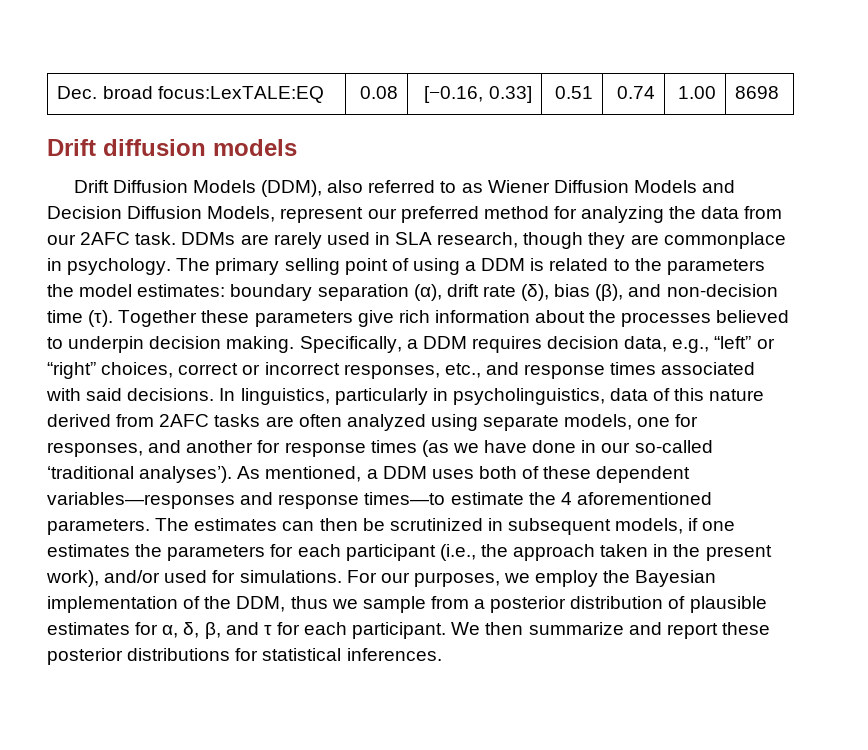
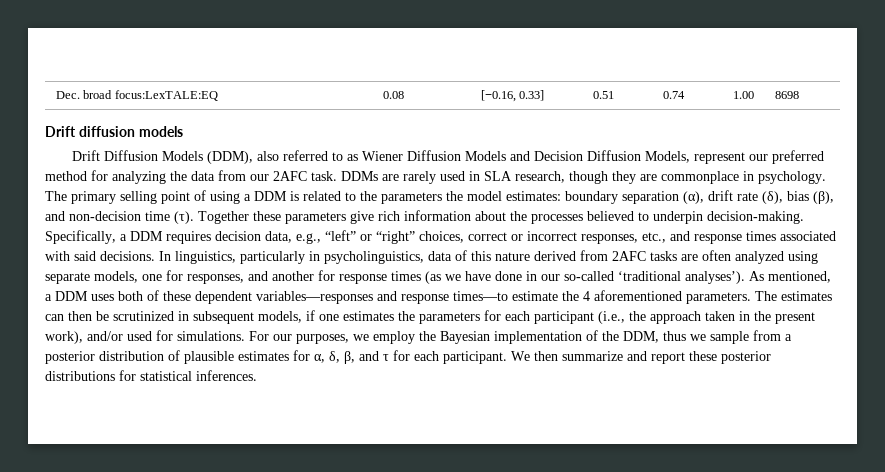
- Together these parameters give rich information about the processes believed to underpin decision making.
+ Together these parameters give rich information about the processes believed to underpin decision-making.

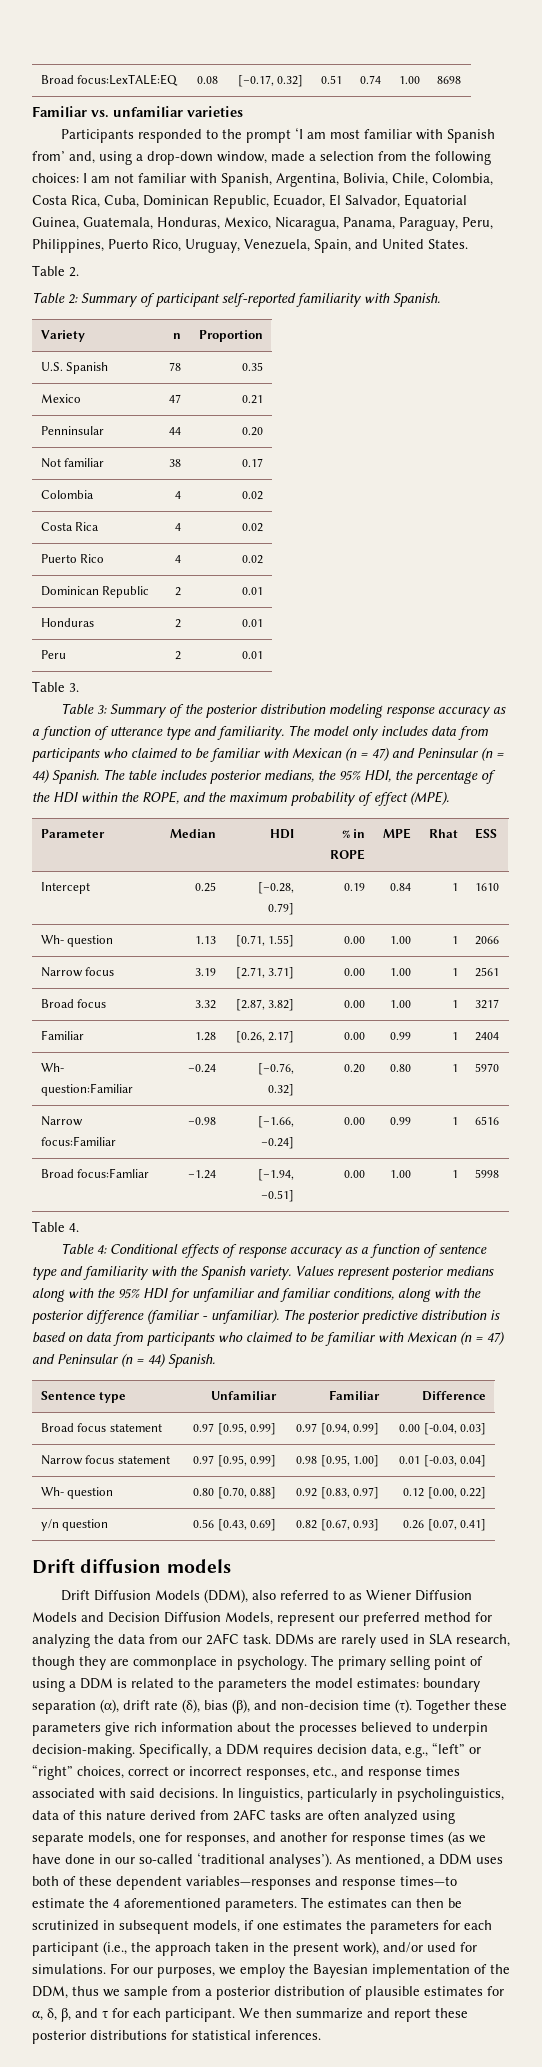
- Dec. broad focus:LexTALE:EQ | 0.08 | [−0.16, 0.33] | 0.51 | 0.74 | 1.00 | 8698
+ Broad focus:LexTALE:EQ | 0.08 | [−0.17, 0.32] | 0.51 | 0.74 | 1.00 | 8698
+ Familiar vs. unfamiliar varieties
+ Participants responded to the prompt ‘I am most familiar with Spanish from’ and, using a drop-down window, made a selection from the following choices: I am not familiar with Spanish, Argentina, Bolivia, Chile, Colombia, Costa Rica, Cuba, Dominican Republic, Ecuador, El Salvador, Equatorial Guinea, Guatemala, Honduras, Mexico, Nicaragua, Panama, Paraguay, Peru, Philippines, Puerto Rico, Uruguay, Venezuela, Spain, and United States.
+ Table 2.
+ Table 2: Summary of participant self-reported familiarity with Spanish.
+ Variety | n | Proportion
+ U.S. Spanish | 78 | 0.35
+ Mexico | 47 | 0.21
+ Penninsular | 44 | 0.20
+ Not familiar | 38 | 0.17
+ Colombia | 4 | 0.02
+ Costa Rica | 4 | 0.02
+ Puerto Rico | 4 | 0.02
+ Dominican Republic | 2 | 0.01
+ Honduras | 2 | 0.01
+ Peru | 2 | 0.01
+ Table 3.
+ Table 3: Summary of the posterior distribution modeling response accuracy as a function of utterance type and familiarity. The model only includes data from participants who claimed to be familiar with Mexican (n = 47) and Peninsular (n = 44) Spanish. The table includes posterior medians, the 95% HDI, the percentage of the HDI within the ROPE, and the maximum probability of effect (MPE).
+ Parameter | Median | HDI | % in ROPE | MPE | Rhat | ESS
+ Intercept | 0.25 | [−0.28, 0.79] | 0.19 | 0.84 | 1 | 1610
+ Wh- question | 1.13 | [0.71, 1.55] | 0.00 | 1.00 | 1 | 2066
+ Narrow focus | 3.19 | [2.71, 3.71] | 0.00 | 1.00 | 1 | 2561
+ Broad focus | 3.32 | [2.87, 3.82] | 0.00 | 1.00 | 1 | 3217
+ Familiar | 1.28 | [0.26, 2.17] | 0.00 | 0.99 | 1 | 2404
+ Wh- question:Familiar | −0.24 | [−0.76, 0.32] | 0.20 | 0.80 | 1 | 5970
+ Narrow focus:Familiar | −0.98 | [−1.66, −0.24] | 0.00 | 0.99 | 1 | 6516
+ Broad focus:Famliar | −1.24 | [−1.94, −0.51] | 0.00 | 1.00 | 1 | 5998
+ Table 4.
+ Table 4: Conditional effects of response accuracy as a function of sentence type and familiarity with the Spanish variety. Values represent posterior medians along with the 95% HDI for unfamiliar and familiar conditions, along with the posterior difference (familiar - unfamiliar). The posterior predictive distribution is based on data from participants who claimed to be familiar with Mexican (n = 47) and Peninsular (n = 44) Spanish.
+ Sentence type | Unfamiliar | Familiar | Difference
+ Broad focus statement | 0.97 [0.95, 0.99] | 0.97 [0.94, 0.99] | 0.00 [-0.04, 0.03]
+ Narrow focus statement | 0.97 [0.95, 0.99] | 0.98 [0.95, 1.00] | 0.01 [-0.03, 0.04]
+ Wh- question | 0.80 [0.70, 0.88] | 0.92 [0.83, 0.97] | 0.12 [0.00, 0.22]
+ y/n question | 0.56 [0.43, 0.69] | 0.82 [0.67, 0.93] | 0.26 [0.07, 0.41]

